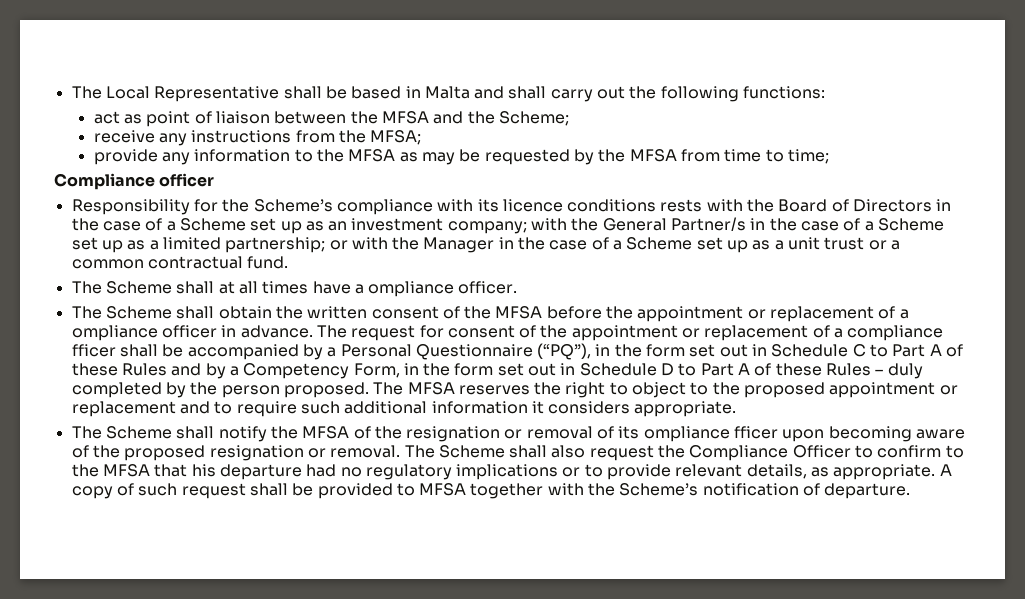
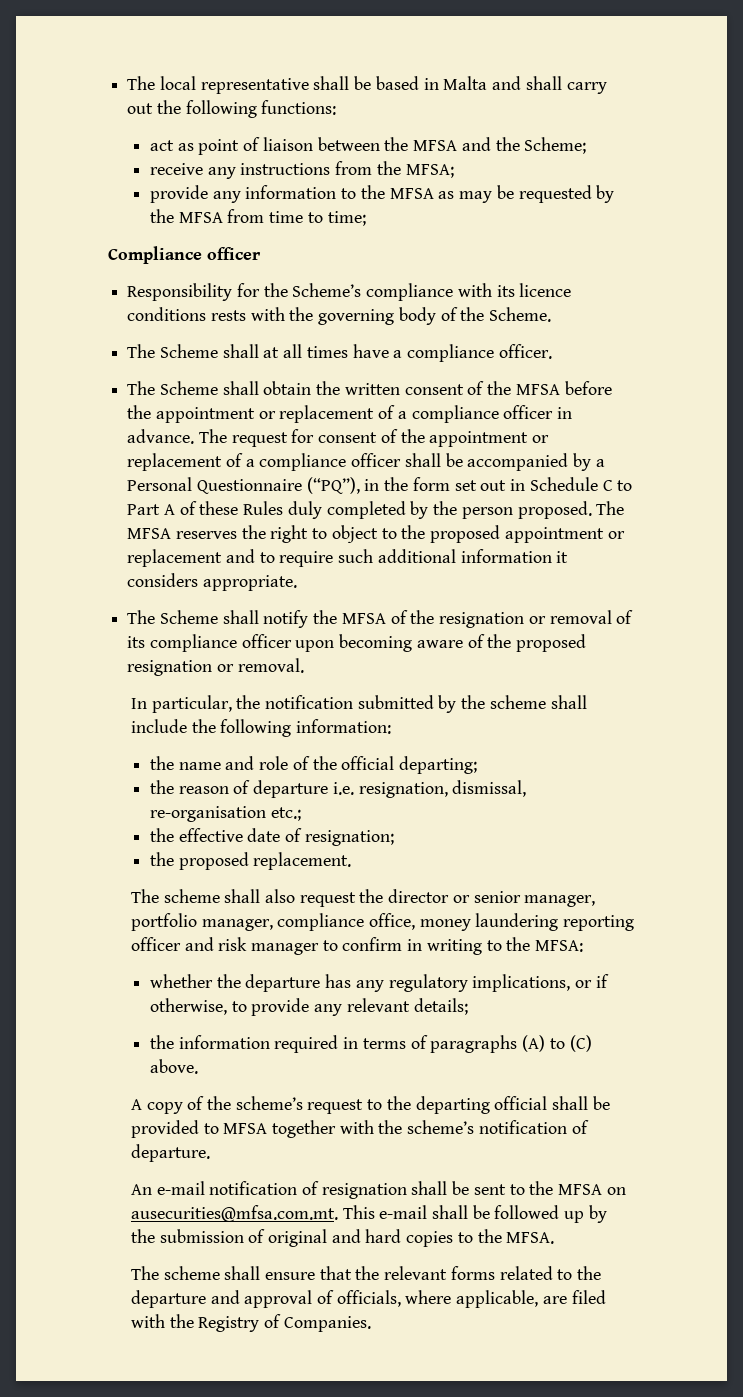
- The Local Representative shall be based in Malta and shall carry out the following functions:
+ The local representative shall be based in Malta and shall carry out the following functions:
- Responsibility for the Scheme’s compliance with its licence conditions rests with the Board of Directors in the case of a Scheme set up as an investment company; with the General Partner/s in the case of a Scheme set up as a limited partnership; or with the Manager in the case of a Scheme set up as a unit trust or a common contractual fund.
+ Responsibility for the Scheme’s compliance with its licence conditions rests with the governing body of the Scheme.
- The Scheme shall at all times have a ompliance officer.
+ The Scheme shall at all times have a compliance officer.
- The Scheme shall obtain the written consent of the MFSA before the appointment or replacement of a ompliance officer in advance.
+ The Scheme shall obtain the written consent of the MFSA before the appointment or replacement of a compliance officer in advance.
- The request for consent of the appointment or replacement of a compliance fficer shall be accompanied by a Personal Questionnaire (“PQ”), in the form set out in Schedule C to Part A of these Rules and by a Competency Form, in the form set out in Schedule D to Part A of these Rules – duly completed by the person proposed.
+ The request for consent of the appointment or replacement of a compliance officer shall be accompanied by a Personal Questionnaire (“PQ”), in the form set out in Schedule C to Part A of these Rules duly completed by the person proposed.
- The Scheme shall notify the MFSA of the resignation or removal of its ompliance fficer upon becoming aware of the proposed resignation or removal. The Scheme shall also request the Compliance Officer to confirm to the MFSA that his departure had no regulatory implications or to provide relevant details, as appropriate. A copy of such request shall be provided to MFSA together with the Scheme’s notification of departure.
+ The Scheme shall notify the MFSA of the resignation or removal of its compliance officer upon becoming aware of the proposed resignation or removal.
+ In particular, the notification submitted by the scheme shall include the following information:
+ the name and role of the official departing;
+ the reason of departure i.e. resignation, dismissal, re-organisation etc.;
+ the effective date of resignation;
+ the proposed replacement.
+ The scheme shall also request the director or senior manager, portfolio manager, compliance office, money laundering reporting officer and risk manager to confirm in writing to the MFSA:
+ whether the departure has any regulatory implications, or if otherwise, to provide any relevant details;
+ the information required in terms of paragraphs (A) to (C) above.
+ A copy of the scheme’s request to the departing official shall be provided to MFSA together with the scheme’s notification of departure.
+ An e-mail notification of resignation shall be sent to the MFSA on ausecurities@mfsa.com.mt. This e-mail shall be followed up by the submission of original and hard copies to the MFSA.
+ The scheme shall ensure that the relevant forms related to the departure and approval of officials, where applicable, are filed with the Registry of Companies.

